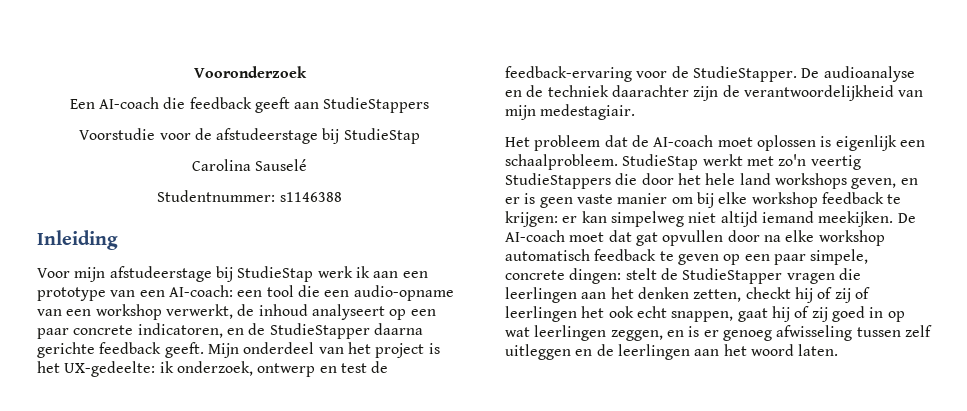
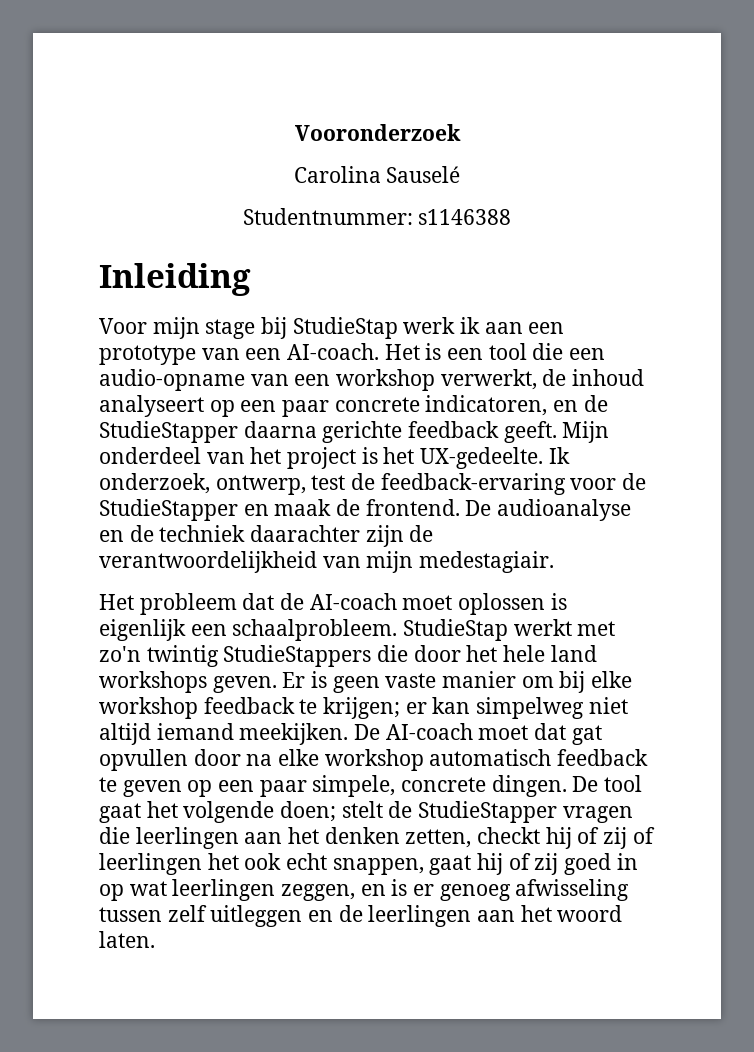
- Een AI-coach die feedback geeft aan StudieStappers
- Voorstudie voor de afstudeerstage bij StudieStap
- Voor mijn afstudeerstage bij StudieStap werk ik aan een prototype van een AI-coach: een tool die een audio-opname van een workshop verwerkt, de inhoud analyseert op een paar concrete indicatoren, en de StudieStapper daarna gerichte feedback geeft.
+ Voor mijn stage bij StudieStap werk ik aan een prototype van een AI-coach. Het is een tool die een audio-opname van een workshop verwerkt, de inhoud analyseert op een paar concrete indicatoren, en de StudieStapper daarna gerichte feedback geeft.
- Mijn onderdeel van het project is het UX-gedeelte: ik onderzoek, ontwerp en test de feedback-ervaring voor de StudieStapper.
+ Mijn onderdeel van het project is het UX-gedeelte. Ik onderzoek, ontwerp, test de feedback-ervaring voor de StudieStapper en maak de frontend.
- StudieStap werkt met zo'n veertig StudieStappers die door het hele land workshops geven, en er is geen vaste manier om bij elke workshop feedback te krijgen: er kan simpelweg niet altijd iemand meekijken.
+ StudieStap werkt met zo'n twintig StudieStappers die door het hele land workshops geven. Er is geen vaste manier om bij elke workshop feedback te krijgen; er kan simpelweg niet altijd iemand meekijken.
- De AI-coach moet dat gat opvullen door na elke workshop automatisch feedback te geven op een paar simpele, concrete dingen:
+ De AI-coach moet dat gat opvullen door na elke workshop automatisch feedback te geven op een paar simpele, concrete dingen. De tool gaat het volgende doen;

